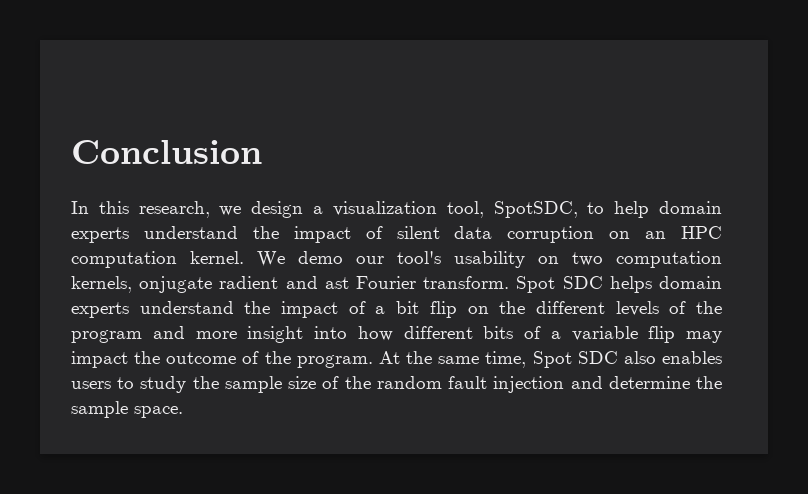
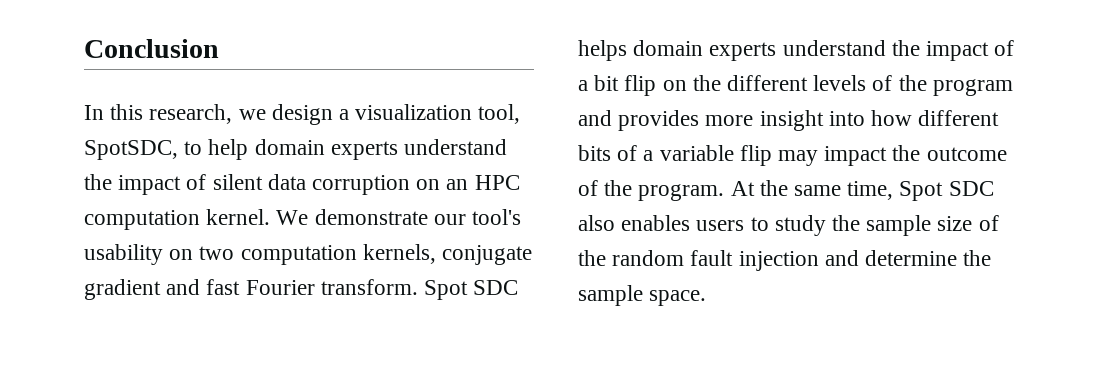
- We demo our tool's usability on two computation kernels, onjugate radient and ast Fourier transform.
+ We demonstrate our tool's usability on two computation kernels, conjugate gradient and fast Fourier transform.
- Spot SDC helps domain experts understand the impact of a bit flip on the different levels of the program and more insight into how different bits of a variable flip may impact the outcome of the program.
+ Spot SDC helps domain experts understand the impact of a bit flip on the different levels of the program and provides more insight into how different bits of a variable flip may impact the outcome of the program.

